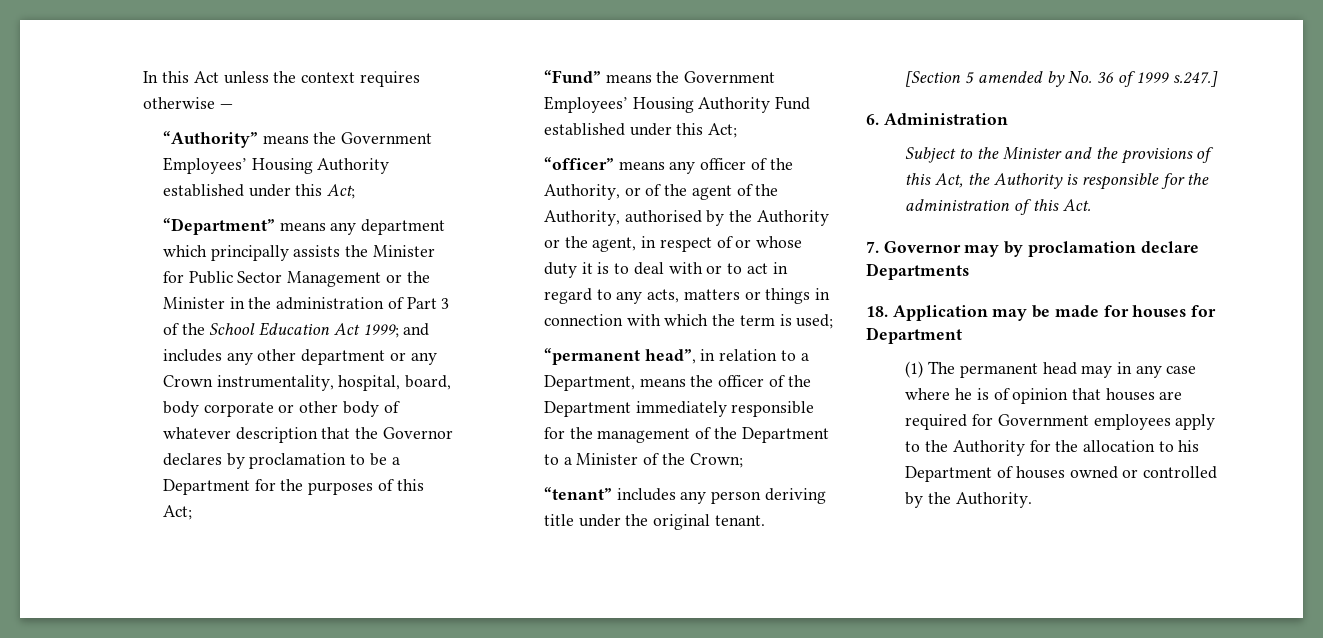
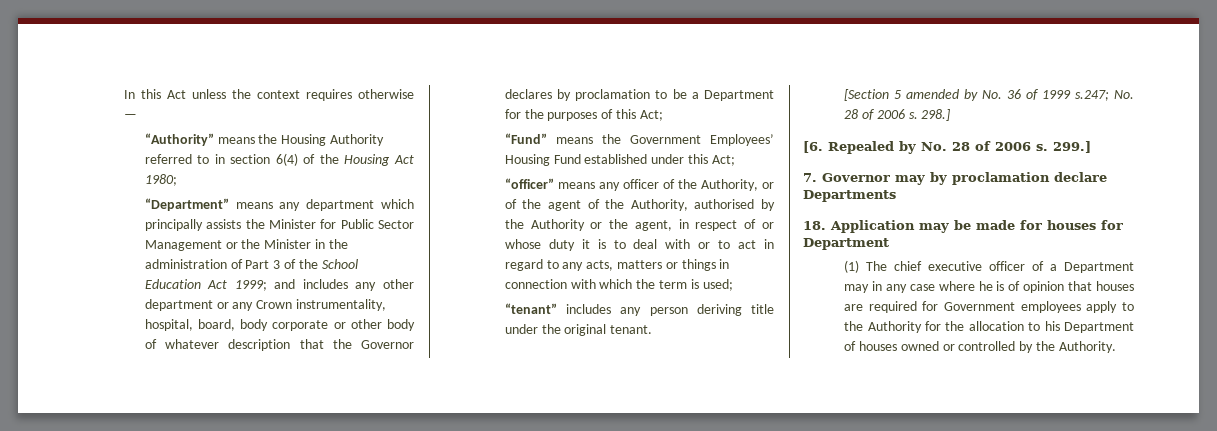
- “Authority” means the Government Employees’ Housing Authority established under this Act;
+ “Authority” means the Housing Authority referred to in section 6(4) of the Housing Act 1980;
- “Fund” means the Government Employees’ Housing Authority Fund established under this Act;
+ “Fund” means the Government Employees’ Housing Fund established under this Act;
- “permanent head”, in relation to a Department, means the officer of the Department immediately responsible for the management of the Department to a Minister of the Crown;
- [Section 5 amended by No. 36 of 1999 s.247.]
- 6. Administration
- Subject to the Minister and the provisions of this Act, the Authority is responsible for the administration of this Act.
+ [Section 5 amended by No. 36 of 1999 s.247; No. 28 of 2006 s. 298.]
+ [6. Repealed by No. 28 of 2006 s. 299.]
- (1) The permanent head may in any case where he is of opinion that houses are required for Government employees apply to the Authority for the allocation to his Department of houses owned or controlled by the Authority.
+ (1) The chief executive officer of a Department may in any case where he is of opinion that houses are required for Government employees apply to the Authority for the allocation to his Department of houses owned or controlled by the Authority.

